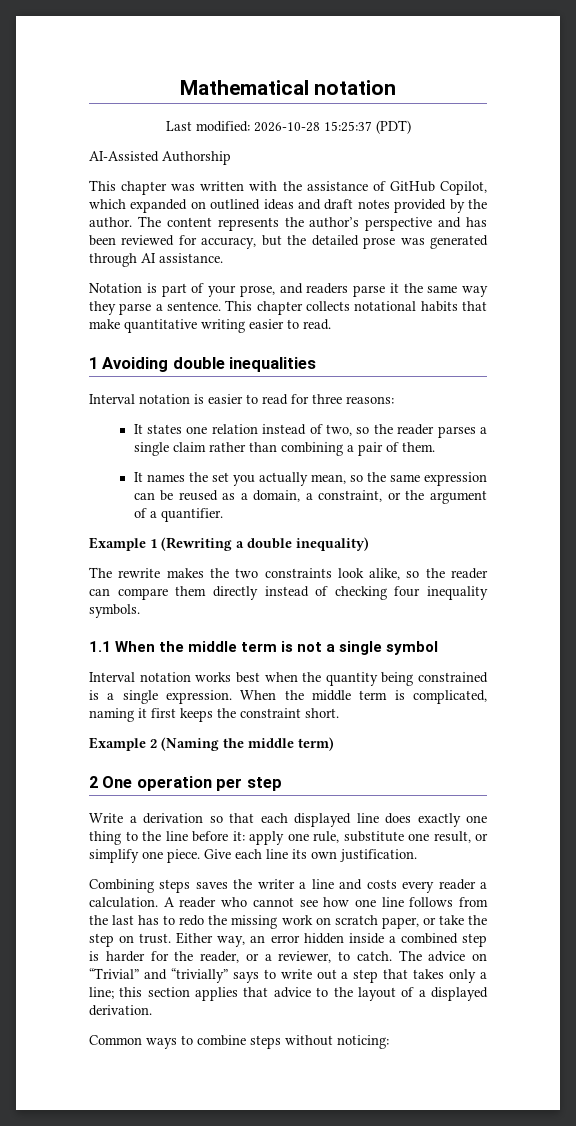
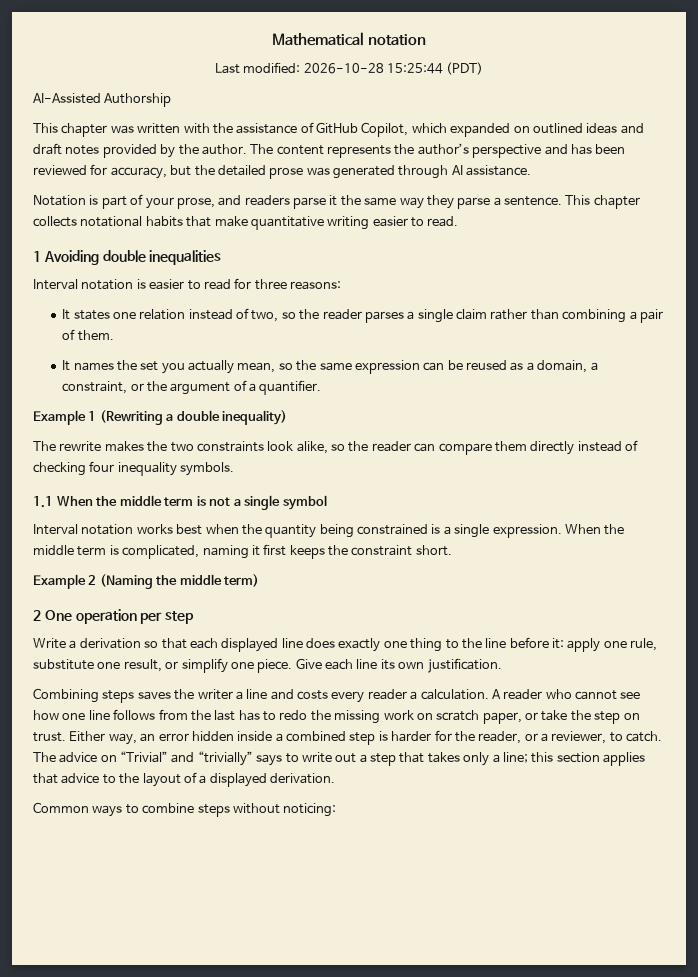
- Last modified: 2026-10-28 15:25:37 (PDT)
+ Last modified: 2026-10-28 15:25:44 (PDT)

